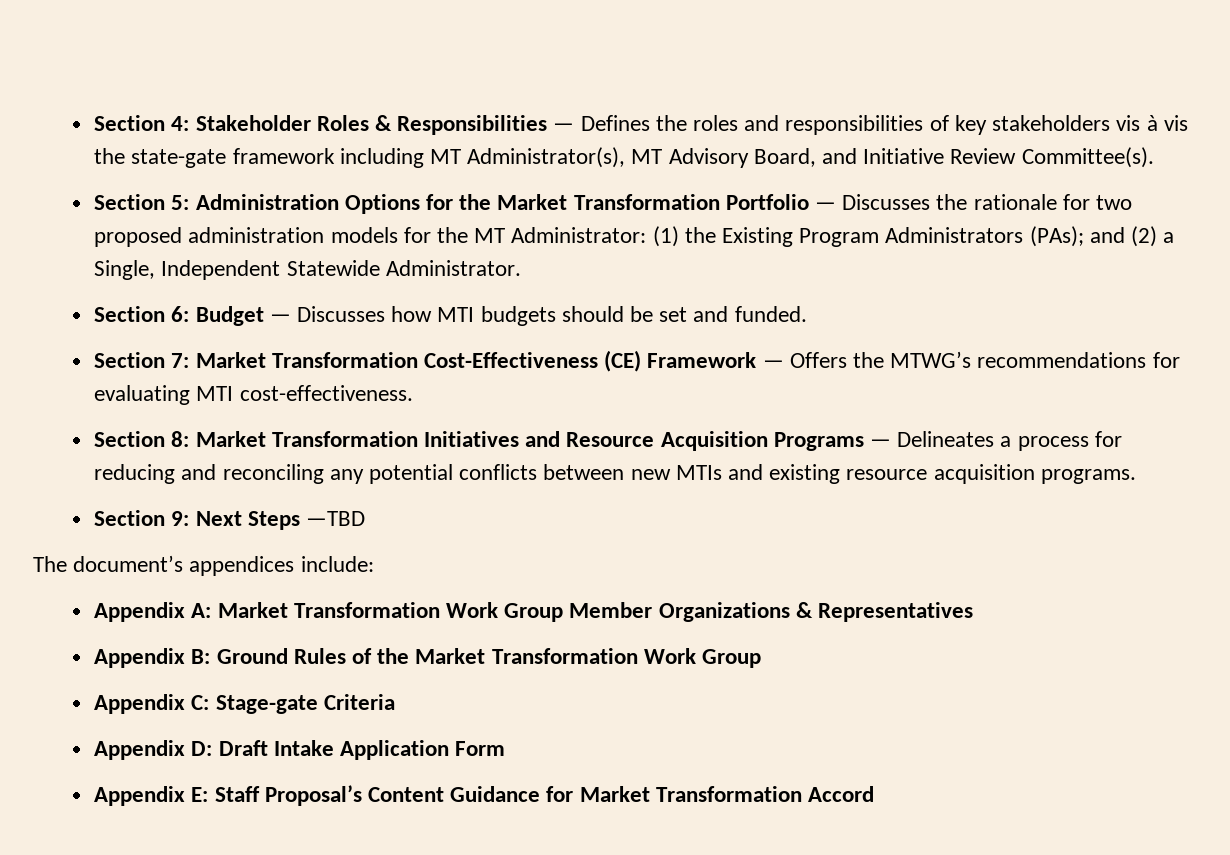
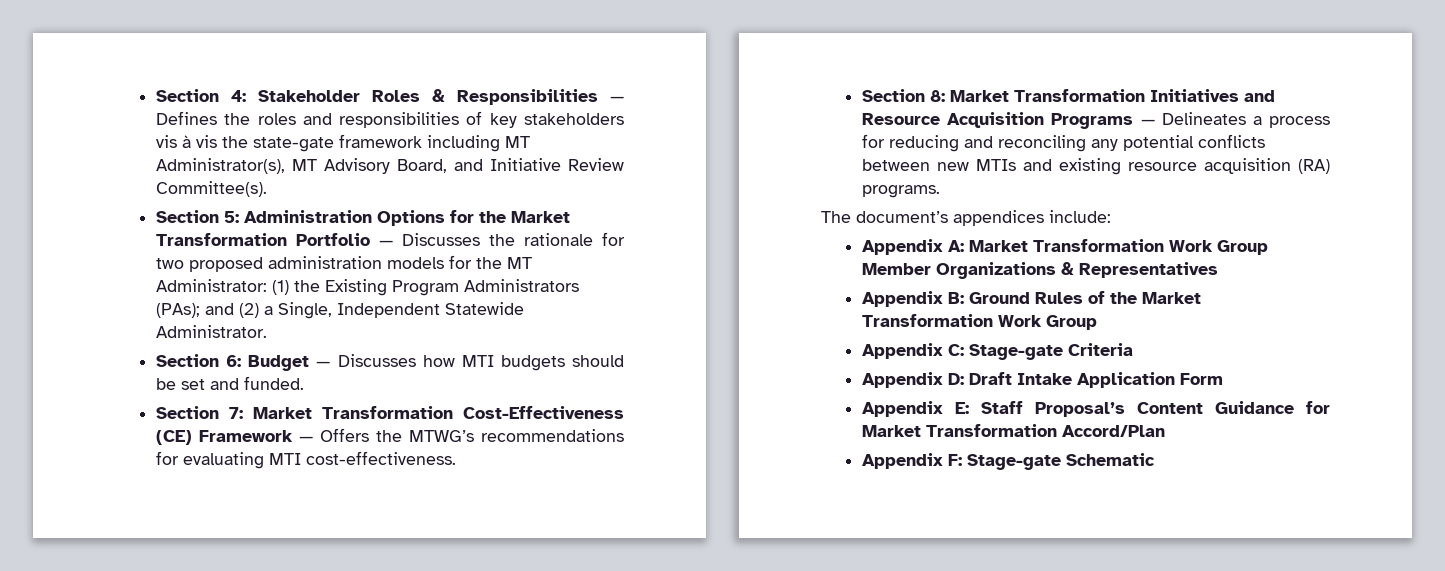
- Section 8: Market Transformation Initiatives and Resource Acquisition Programs — Delineates a process for reducing and reconciling any potential conflicts between new MTIs and existing resource acquisition programs.
+ Section 8: Market Transformation Initiatives and Resource Acquisition Programs — Delineates a process for reducing and reconciling any potential conflicts between new MTIs and existing resource acquisition (RA) programs.
- Section 9: Next Steps —TBD
- Appendix E: Staff Proposal’s Content Guidance for Market Transformation Accord
+ Appendix E: Staff Proposal’s Content Guidance for Market Transformation Accord/Plan
+ Appendix F: Stage-gate Schematic

